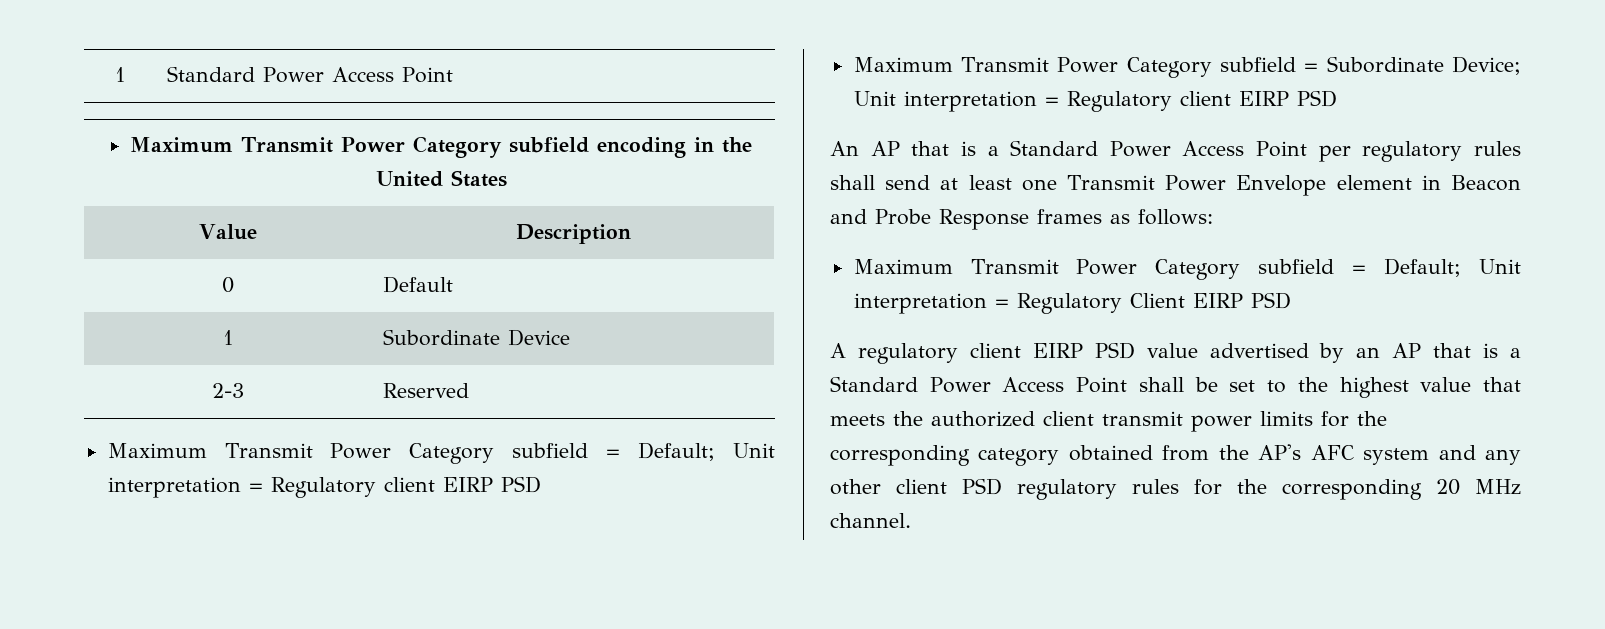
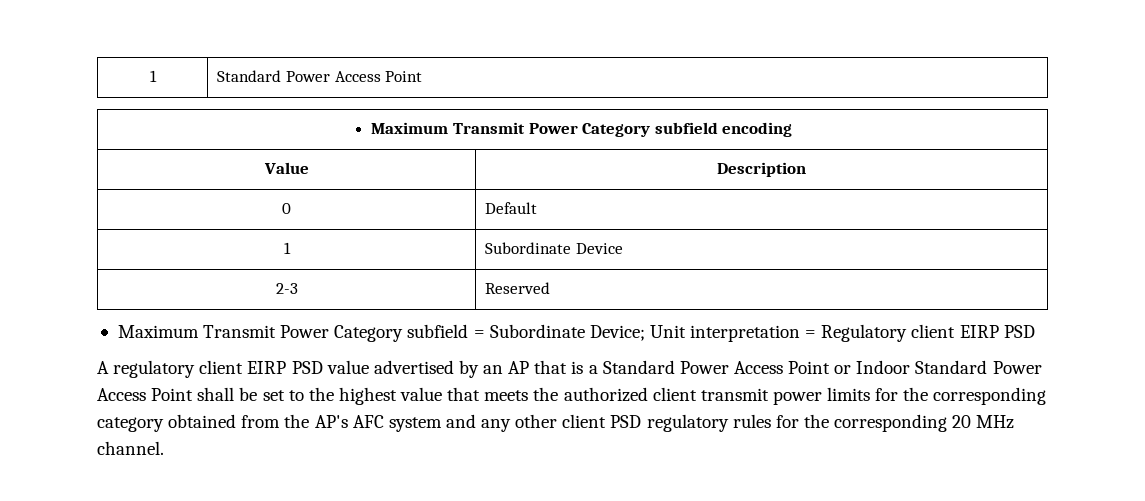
- Maximum Transmit Power Category subfield encoding in the United States
+ Maximum Transmit Power Category subfield encoding
- Maximum Transmit Power Category subfield = Default; Unit interpretation = Regulatory client EIRP PSD
- An AP that is a Standard Power Access Point per regulatory rules shall send at least one Transmit Power Envelope element in Beacon and Probe Response frames as follows:
- Maximum Transmit Power Category subfield = Default; Unit interpretation = Regulatory Client EIRP PSD
- A regulatory client EIRP PSD value advertised by an AP that is a Standard Power Access Point shall be set to the highest value that meets the authorized client transmit power limits for the corresponding category obtained from the AP's AFC system and any other client PSD regulatory rules for the corresponding 20 MHz channel.
+ A regulatory client EIRP PSD value advertised by an AP that is a Standard Power Access Point or Indoor Standard Power Access Point shall be set to the highest value that meets the authorized client transmit power limits for the corresponding category obtained from the AP's AFC system and any other client PSD regulatory rules for the corresponding 20 MHz channel.

